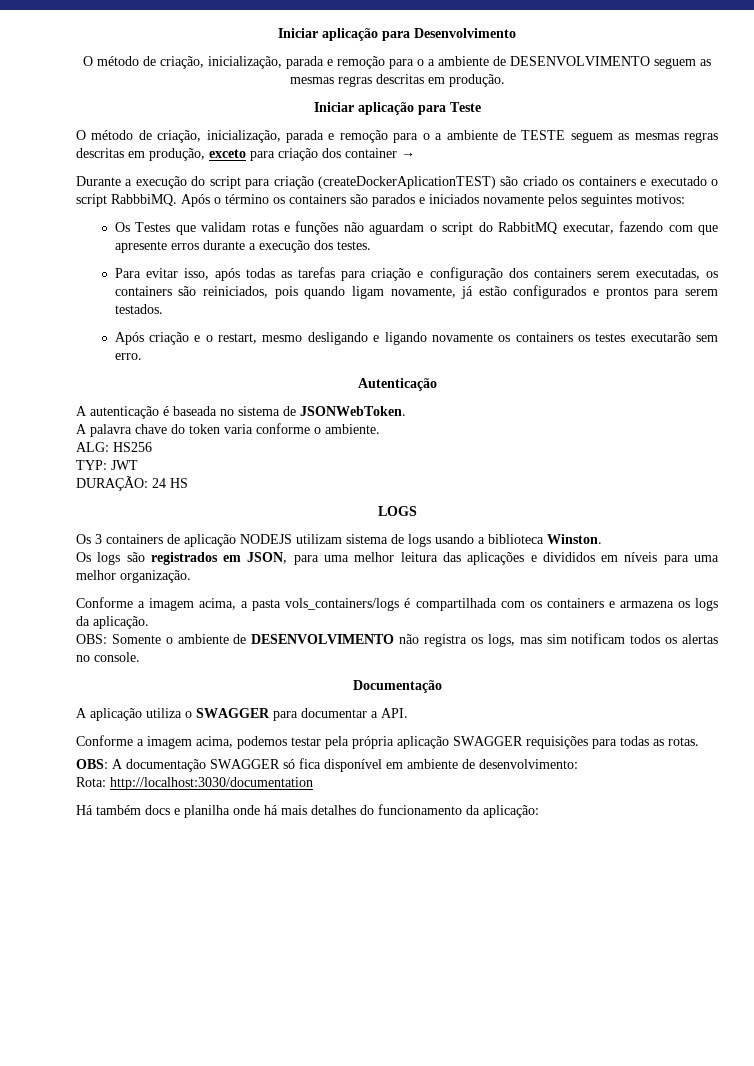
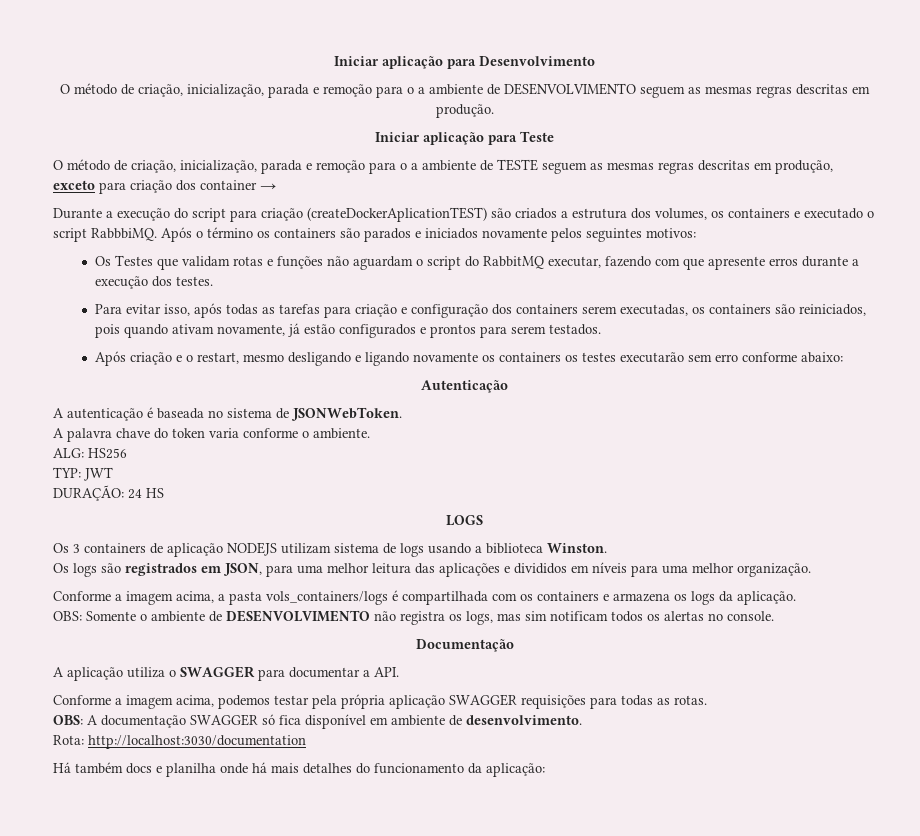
- Durante a execução do script para criação (createDockerAplicationTEST) são criado os containers e executado o script RabbbiMQ.
+ Durante a execução do script para criação (createDockerAplicationTEST) são criados a estrutura dos volumes, os containers e executado o script RabbbiMQ.
- Para evitar isso, após todas as tarefas para criação e configuração dos containers serem executadas, os containers são reiniciados, pois quando ligam novamente, já estão configurados e prontos para serem testados.
+ Para evitar isso, após todas as tarefas para criação e configuração dos containers serem executadas, os containers são reiniciados, pois quando ativam novamente, já estão configurados e prontos para serem testados.
- Após criação e o restart, mesmo desligando e ligando novamente os containers os testes executarão sem erro.
+ Após criação e o restart, mesmo desligando e ligando novamente os containers os testes executarão sem erro conforme abaixo:
- OBS: A documentação SWAGGER só fica disponível em ambiente de desenvolvimento:
+ OBS: A documentação SWAGGER só fica disponível em ambiente de desenvolvimento.

